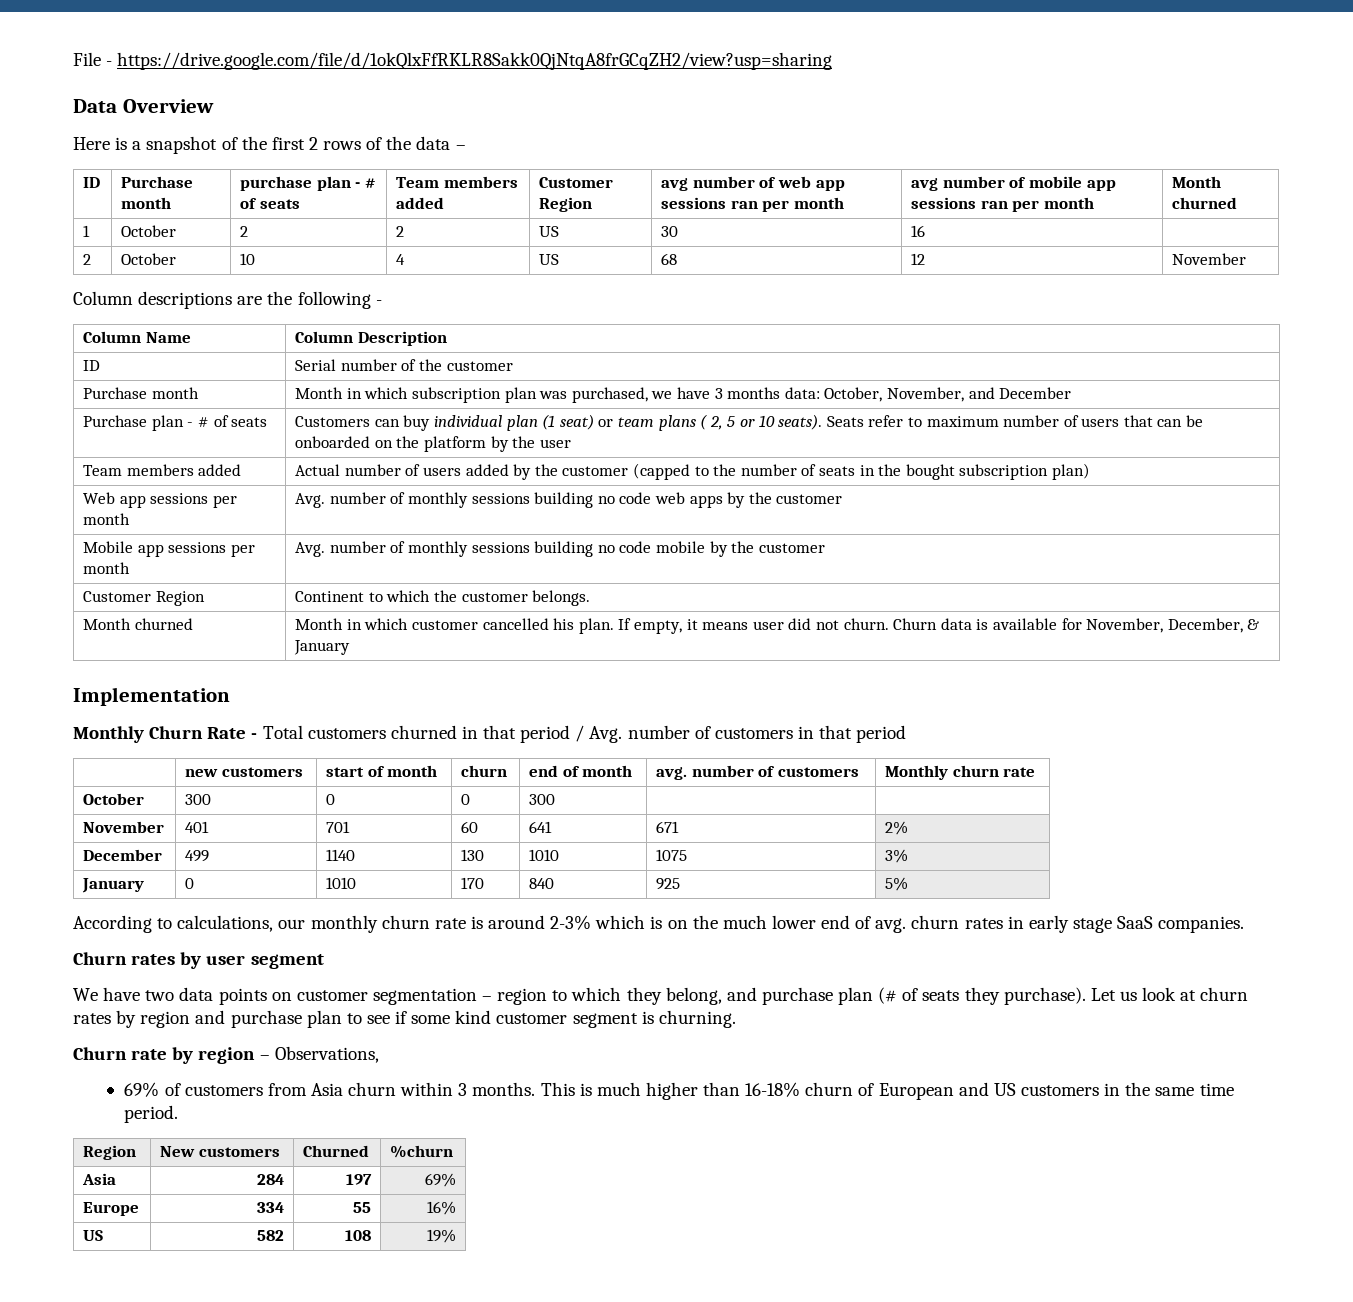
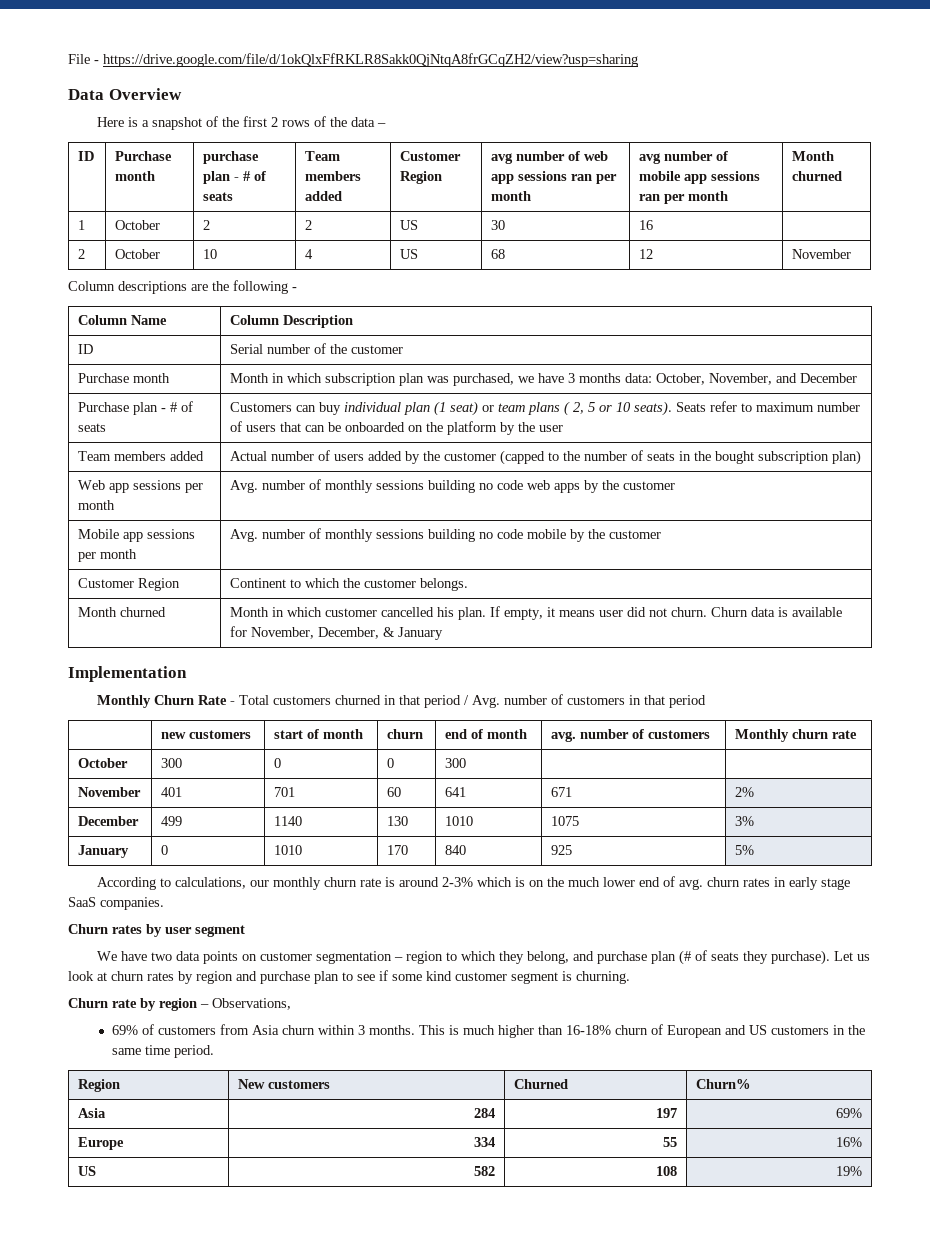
- Region | New customers | Churned | %churn
+ Region | New customers | Churned | Churn%

